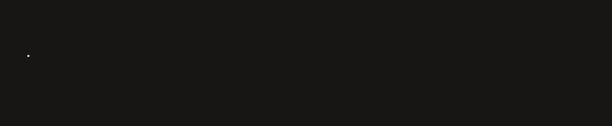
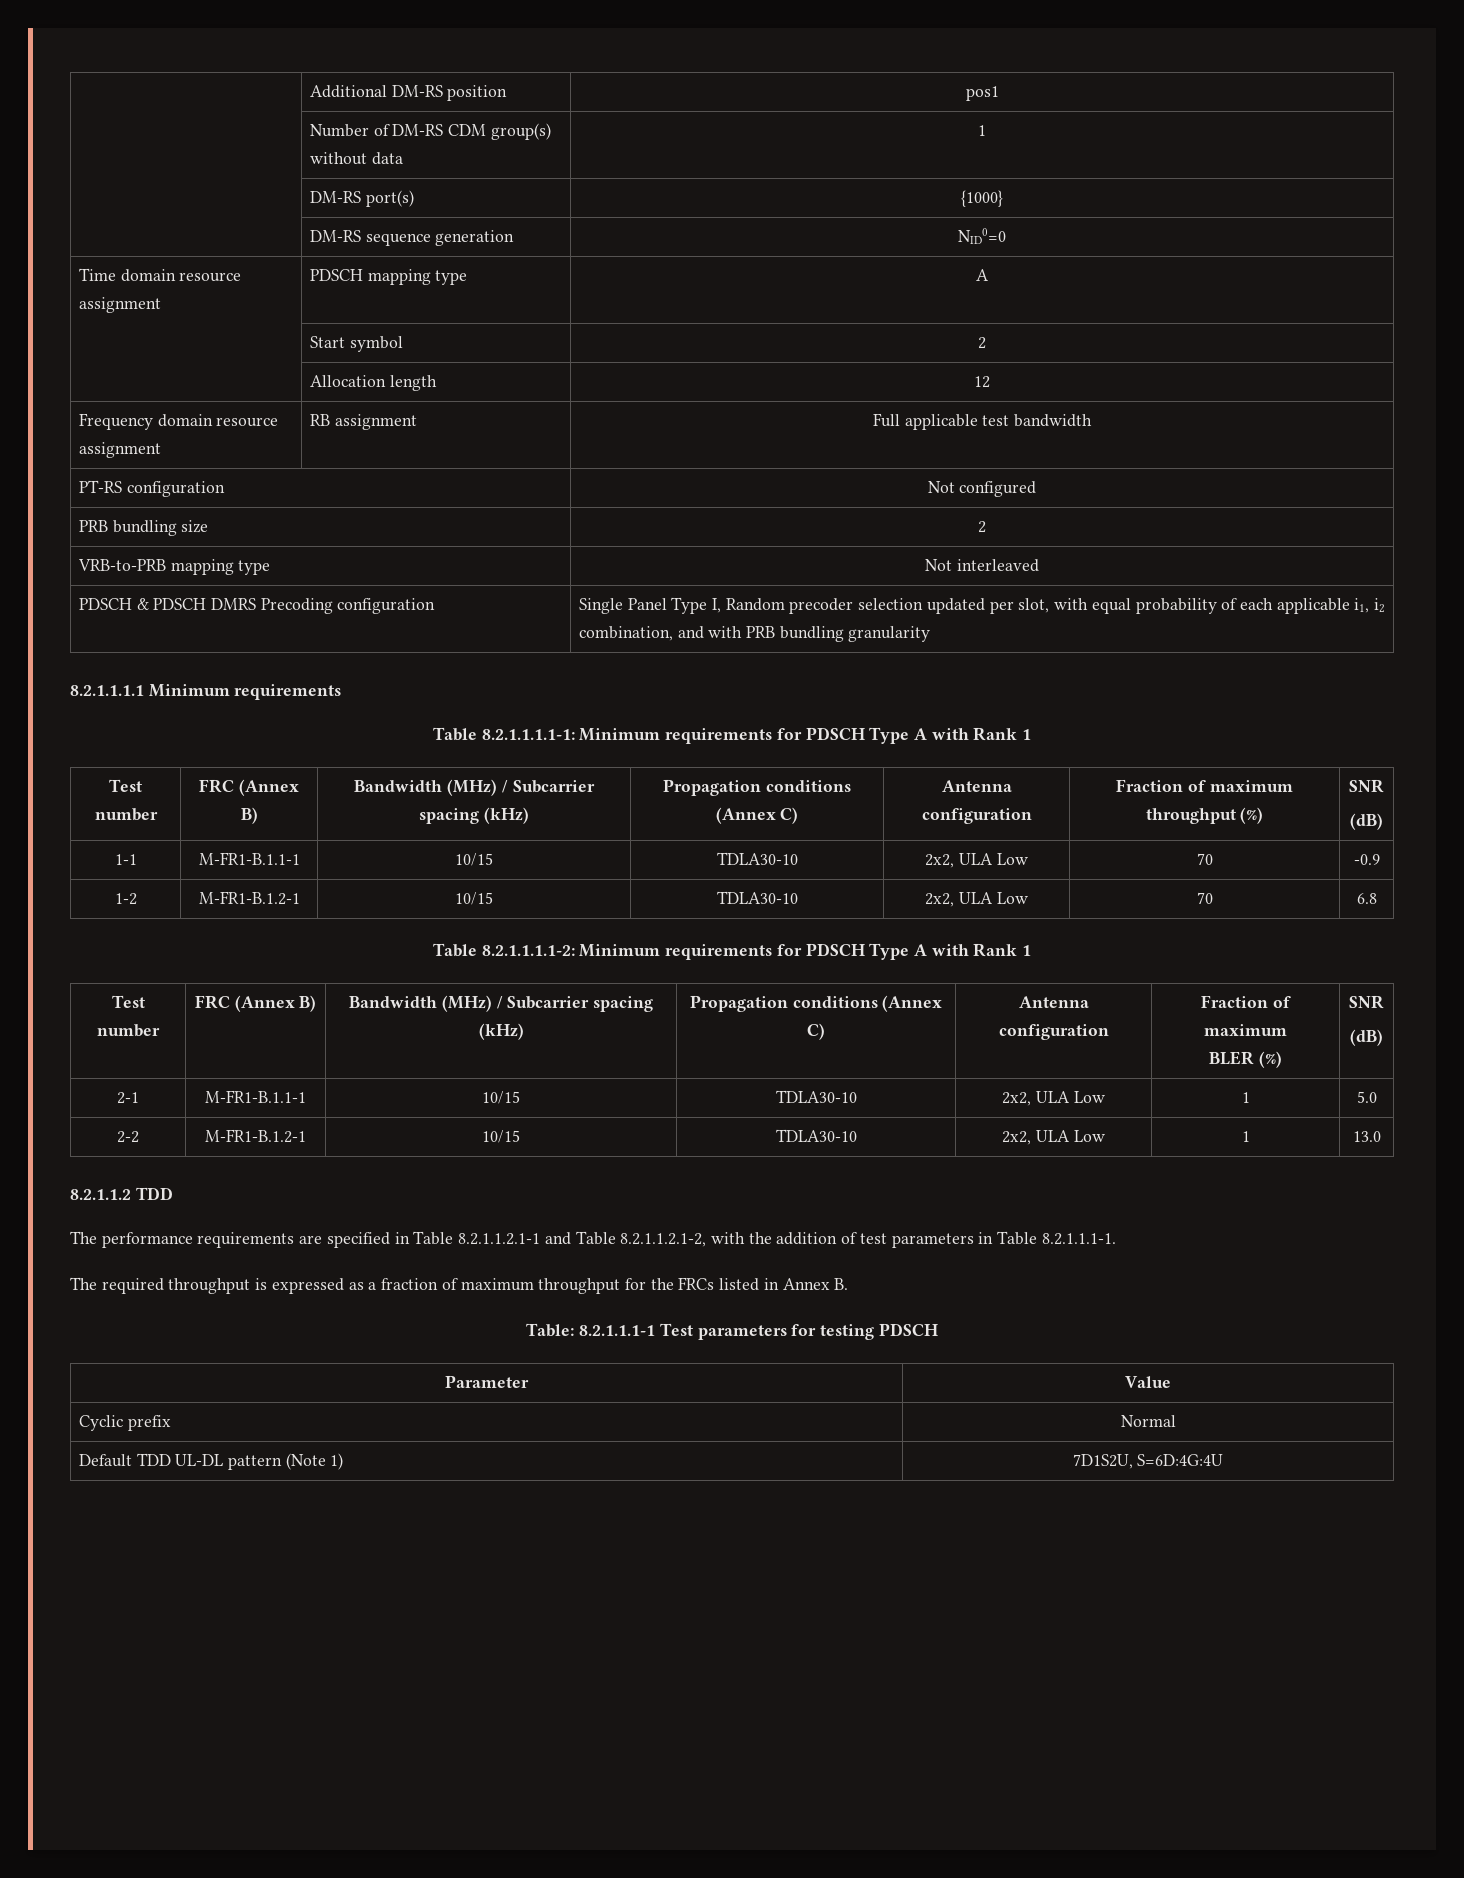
- .
+ | Additional DM-RS position | pos1
+ | Number of DM-RS CDM group(s) without data | 1
+ | DM-RS port(s) | {1000}
+ | DM-RS sequence generation | NID0=0
+ Time domain resource assignment | PDSCH mapping type | A
+ | Start symbol | 2
+ | Allocation length | 12
+ Frequency domain resource assignment | RB assignment | Full applicable test bandwidth
+ PT-RS configuration | Not configured
+ PRB bundling size | 2
+ VRB-to-PRB mapping type | Not interleaved
+ PDSCH & PDSCH DMRS Precoding configuration | Single Panel Type I, Random precoder selection updated per slot, with equal probability of each applicable i1, i2 combination, and with PRB bundling granularity
+ 8.2.1.1.1.1 Minimum requirements
+ Table 8.2.1.1.1.1-1: Minimum requirements for PDSCH Type A with Rank 1
+ Test number | FRC (Annex B) | Bandwidth (MHz) / Subcarrier spacing (kHz) | Propagation conditions (Annex C) | Antenna configuration | Fraction of maximum throughput (%) | SNR
+ (dB)
+ 1-1 | M-FR1-B.1.1-1 | 10/15 | TDLA30-10 | 2x2, ULA Low | 70 | -0.9
+ 1-2 | M-FR1-B.1.2-1 | 10/15 | TDLA30-10 | 2x2, ULA Low | 70 | 6.8
+ Table 8.2.1.1.1.1-2: Minimum requirements for PDSCH Type A with Rank 1
+ Test number | FRC (Annex B) | Bandwidth (MHz) / Subcarrier spacing (kHz) | Propagation conditions (Annex C) | Antenna configuration | Fraction of maximum
+ BLER (%) | SNR
+ (dB)
+ 2-1 | M-FR1-B.1.1-1 | 10/15 | TDLA30-10 | 2x2, ULA Low | 1 | 5.0
+ 2-2 | M-FR1-B.1.2-1 | 10/15 | TDLA30-10 | 2x2, ULA Low | 1 | 13.0
+ 8.2.1.1.2 TDD
+ The performance requirements are specified in Table 8.2.1.1.2.1-1 and Table 8.2.1.1.2.1-2, with the addition of test parameters in Table 8.2.1.1.1-1.
+ The required throughput is expressed as a fraction of maximum throughput for the FRCs listed in Annex B.
+ Table: 8.2.1.1.1-1 Test parameters for testing PDSCH
+ Parameter | Value
+ Cyclic prefix | Normal
+ Default TDD UL-DL pattern (Note 1) | 7D1S2U, S=6D:4G:4U

